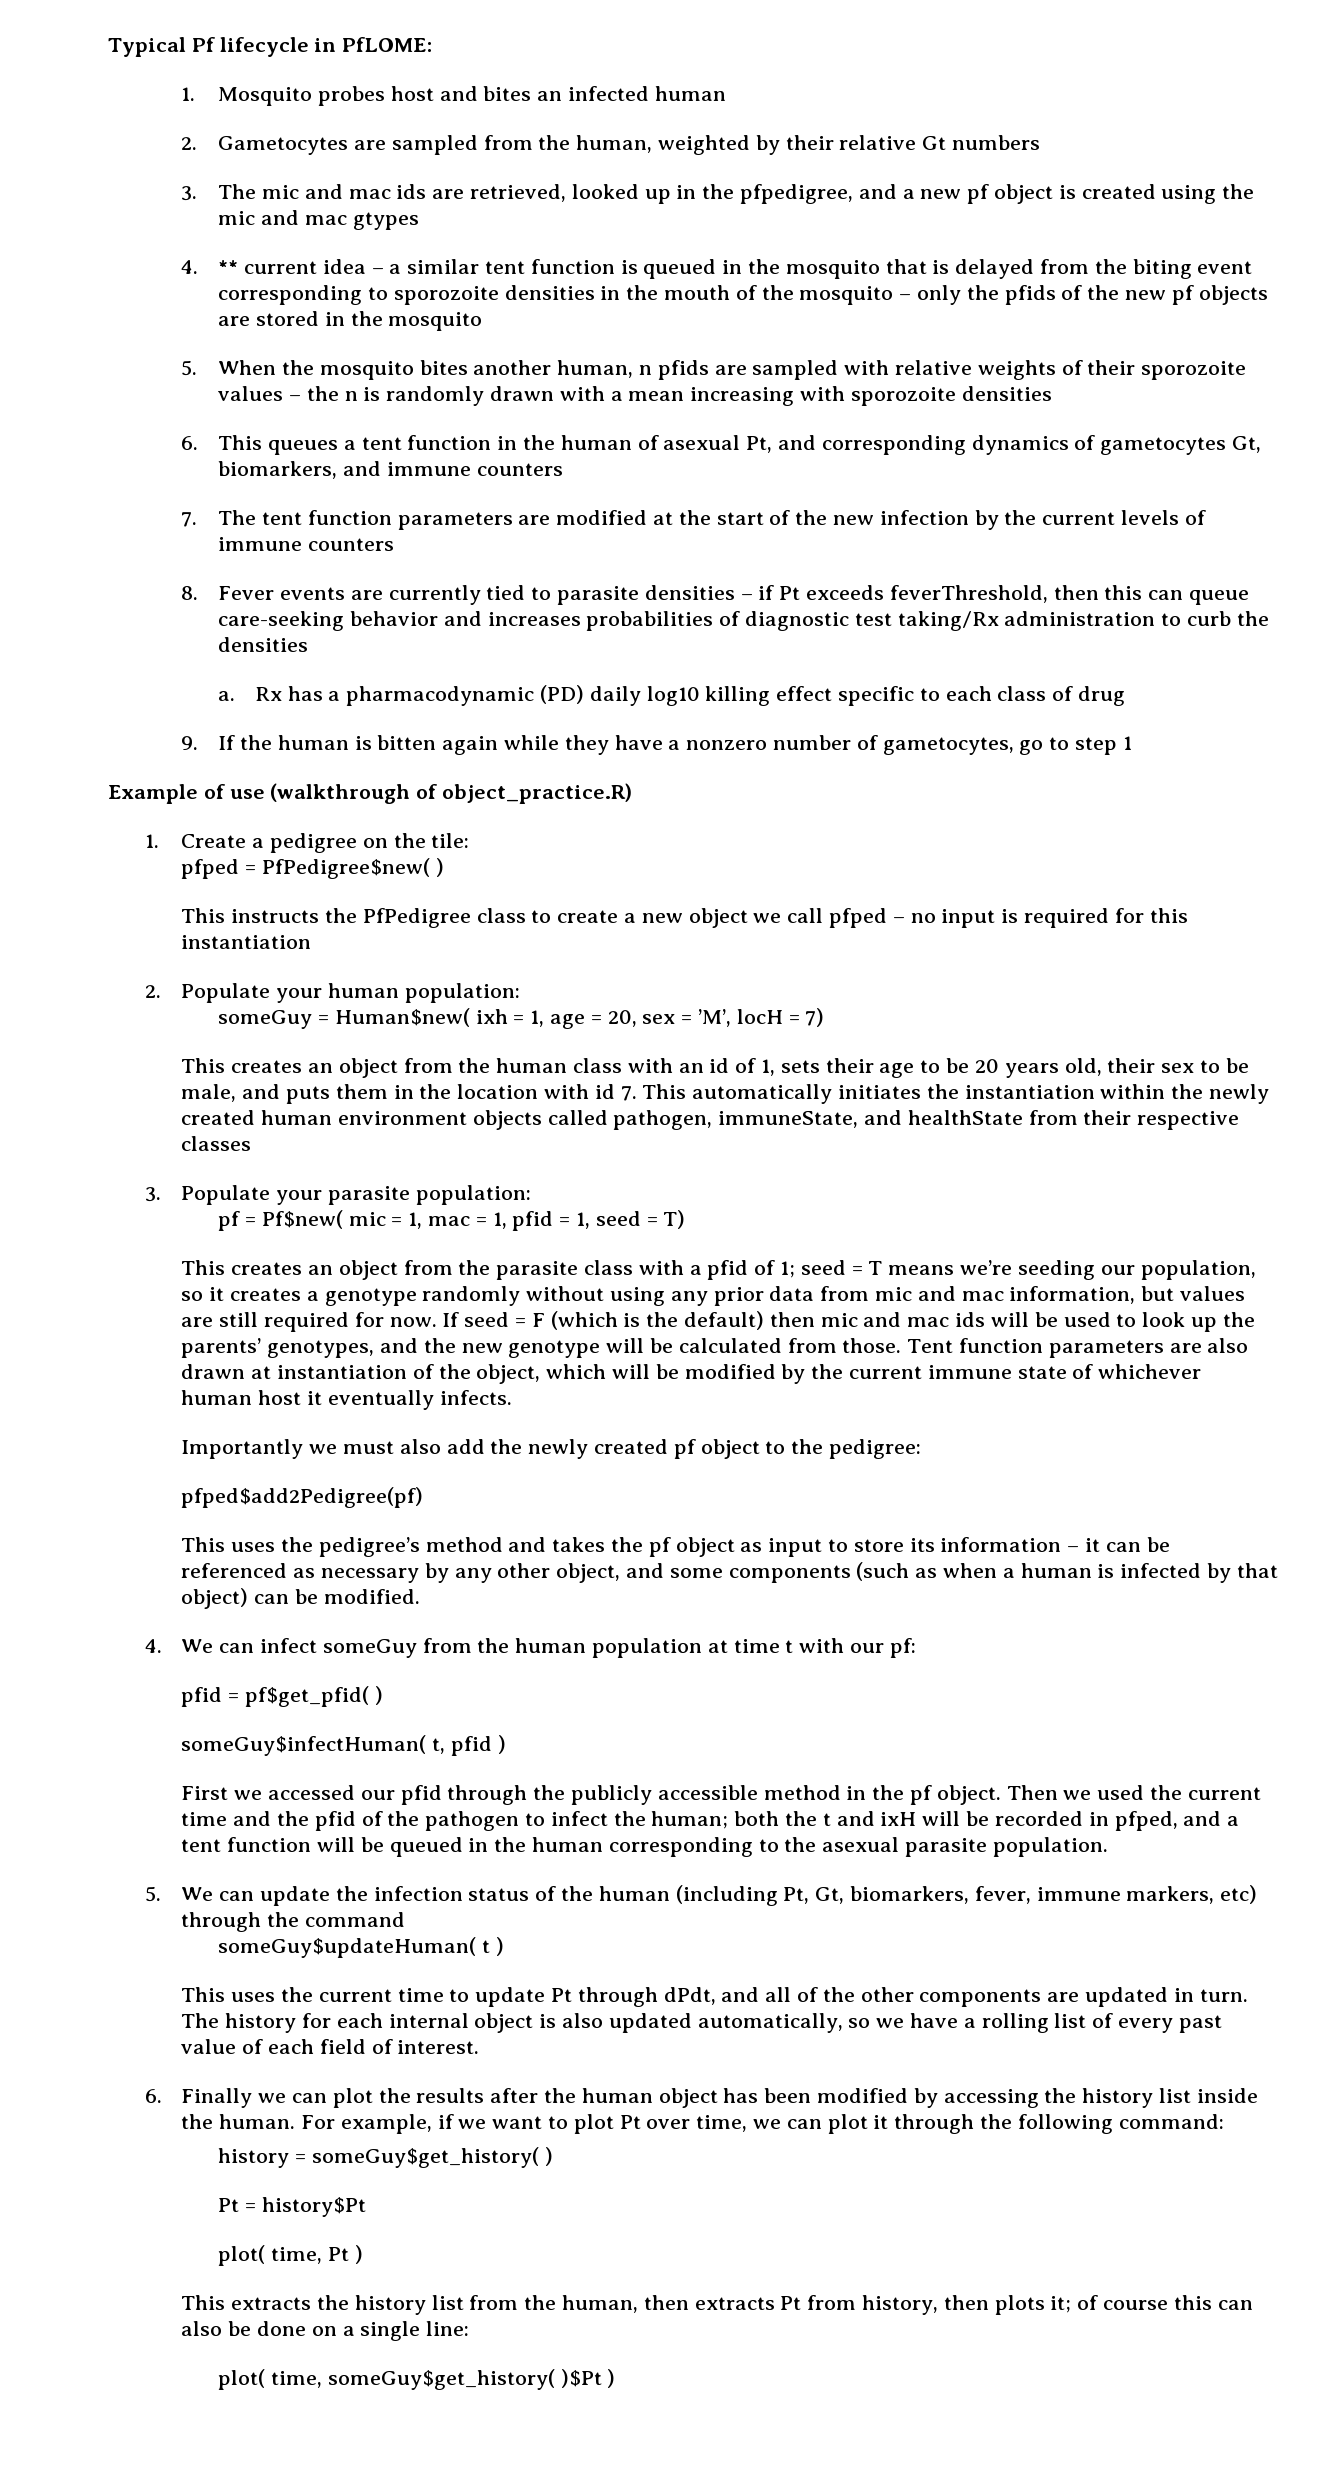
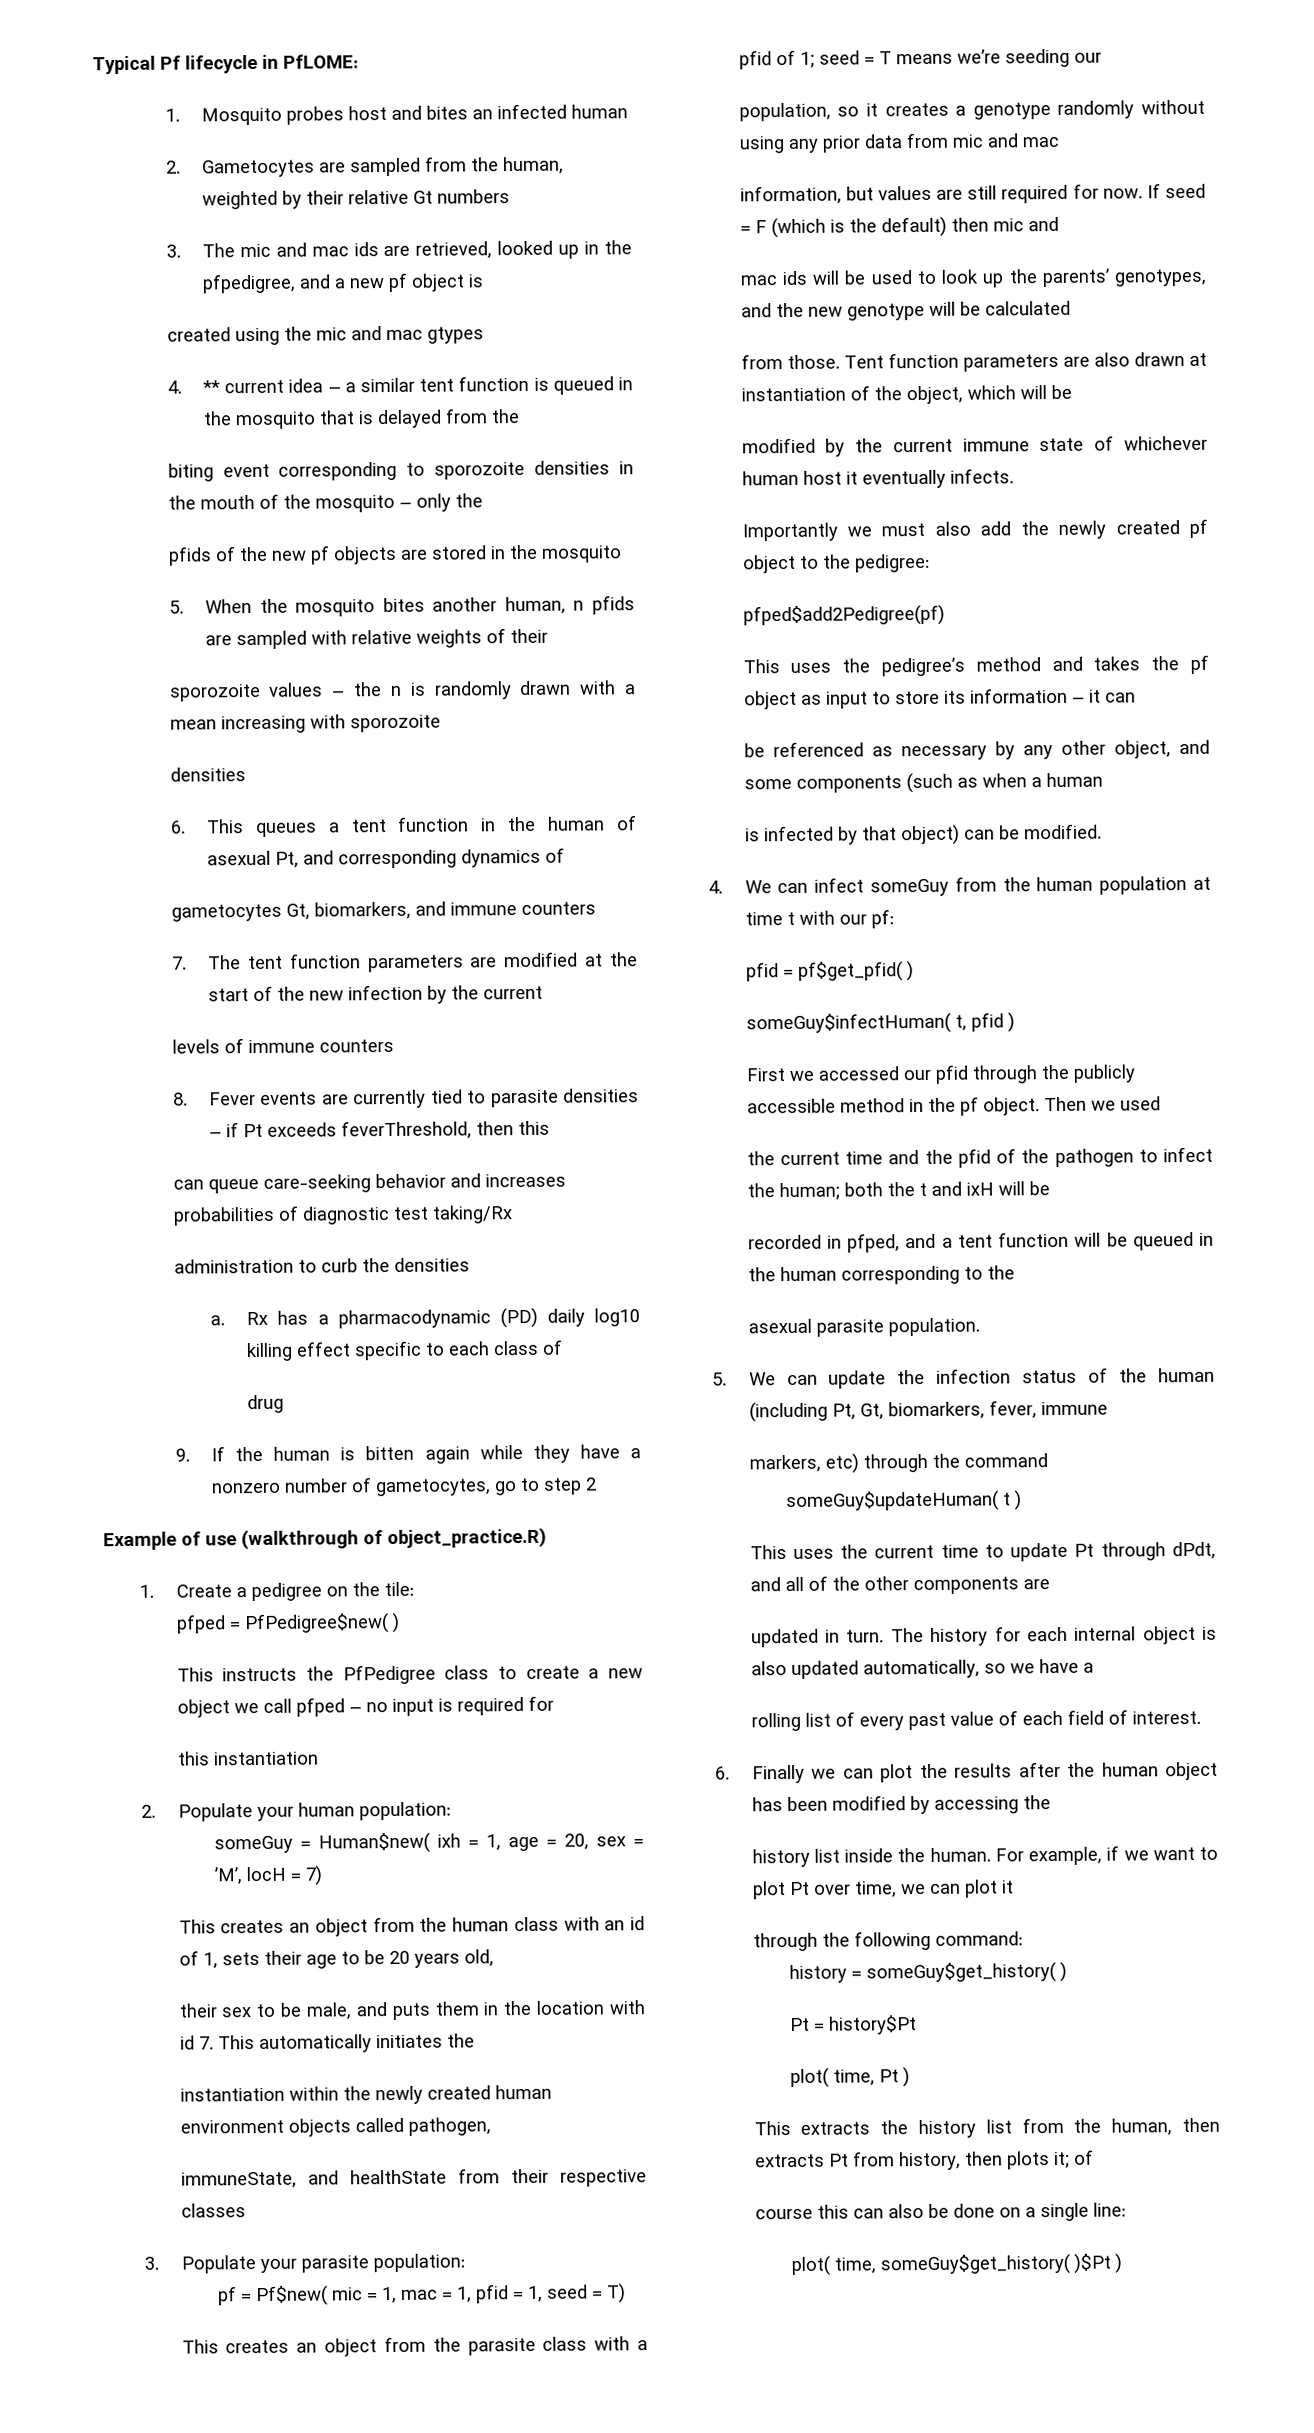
- 3. The mic and mac ids are retrieved, looked up in the pfpedigree, and a new pf object is created using the mic and mac gtypes
+ 3. The mic and mac ids are retrieved, looked up in the pfpedigree, and a new pf object is
+ created using the mic and mac gtypes
- 4. ** current idea – a similar tent function is queued in the mosquito that is delayed from the biting event corresponding to sporozoite densities in the mouth of the mosquito – only the pfids of the new pf objects are stored in the mosquito
+ 4. ** current idea – a similar tent function is queued in the mosquito that is delayed from the
+ biting event corresponding to sporozoite densities in the mouth of the mosquito – only the
+ pfids of the new pf objects are stored in the mosquito
- 5. When the mosquito bites another human, n pfids are sampled with relative weights of their sporozoite values – the n is randomly drawn with a mean increasing with sporozoite densities
+ 5. When the mosquito bites another human, n pfids are sampled with relative weights of their
+ sporozoite values – the n is randomly drawn with a mean increasing with sporozoite
+ densities
- 6. This queues a tent function in the human of asexual Pt, and corresponding dynamics of gametocytes Gt, biomarkers, and immune counters
+ 6. This queues a tent function in the human of asexual Pt, and corresponding dynamics of
+ gametocytes Gt, biomarkers, and immune counters
- 7. The tent function parameters are modified at the start of the new infection by the current levels of immune counters
+ 7. The tent function parameters are modified at the start of the new infection by the current
+ levels of immune counters
- 8. Fever events are currently tied to parasite densities – if Pt exceeds feverThreshold, then this can queue care-seeking behavior and increases probabilities of diagnostic test taking/Rx administration to curb the densities
+ 8. Fever events are currently tied to parasite densities – if Pt exceeds feverThreshold, then this
+ can queue care-seeking behavior and increases probabilities of diagnostic test taking/Rx
+ administration to curb the densities
- Rx has a pharmacodynamic (PD) daily log10 killing effect specific to each class of drug
+ Rx has a pharmacodynamic (PD) daily log10 killing effect specific to each class of
+ drug
- 9. If the human is bitten again while they have a nonzero number of gametocytes, go to step 1
+ 9. If the human is bitten again while they have a nonzero number of gametocytes, go to step 2
- This instructs the PfPedigree class to create a new object we call pfped – no input is required for this instantiation
+ This instructs the PfPedigree class to create a new object we call pfped – no input is required for
+ this instantiation
- This creates an object from the human class with an id of 1, sets their age to be 20 years old, their sex to be male, and puts them in the location with id 7. This automatically initiates the instantiation within the newly created human environment objects called pathogen, immuneState, and healthState from their respective classes
+ This creates an object from the human class with an id of 1, sets their age to be 20 years old,
+ their sex to be male, and puts them in the location with id 7. This automatically initiates the
+ instantiation within the newly created human environment objects called pathogen,
+ immuneState, and healthState from their respective classes
- This creates an object from the parasite class with a pfid of 1; seed = T means we’re seeding our population, so it creates a genotype randomly without using any prior data from mic and mac information, but values are still required for now.
+ This creates an object from the parasite class with a pfid of 1; seed = T means we’re seeding our
+ population, so it creates a genotype randomly without using any prior data from mic and mac
+ information, but values are still required for now.
- If seed = F (which is the default) then mic and mac ids will be used to look up the parents’ genotypes, and the new genotype will be calculated from those.
+ If seed = F (which is the default) then mic and
+ mac ids will be used to look up the parents’ genotypes, and the new genotype will be calculated
+ from those.
- Tent function parameters are also drawn at instantiation of the object, which will be modified by the current immune state of whichever human host it eventually infects.
+ Tent function parameters are also drawn at instantiation of the object, which will be
+ modified by the current immune state of whichever human host it eventually infects.
- This uses the pedigree’s method and takes the pf object as input to store its information – it can be referenced as necessary by any other object, and some components (such as when a human is infected by that object) can be modified.
+ This uses the pedigree’s method and takes the pf object as input to store its information – it can
+ be referenced as necessary by any other object, and some components (such as when a human
+ is infected by that object) can be modified.
- Then we used the current time and the pfid of the pathogen to infect the human; both the t and ixH will be recorded in pfped, and a tent function will be queued in the human corresponding to the asexual parasite population.
+ Then we used
+ the current time and the pfid of the pathogen to infect the human; both the t and ixH will be
+ recorded in pfped, and a tent function will be queued in the human corresponding to the
+ asexual parasite population.
- 5. We can update the infection status of the human (including Pt, Gt, biomarkers, fever, immune markers, etc) through the command
+ 5. We can update the infection status of the human (including Pt, Gt, biomarkers, fever, immune
+ markers, etc) through the command
- This uses the current time to update Pt through dPdt, and all of the other components are updated in turn.
+ This uses the current time to update Pt through dPdt, and all of the other components are
+ updated in turn.
- The history for each internal object is also updated automatically, so we have a rolling list of every past value of each field of interest.
+ The history for each internal object is also updated automatically, so we have a
+ rolling list of every past value of each field of interest.
- 6. Finally we can plot the results after the human object has been modified by accessing the history list inside the human.
+ 6. Finally we can plot the results after the human object has been modified by accessing the
+ history list inside the human.
- For example, if we want to plot Pt over time, we can plot it through the following command:
+ For example, if we want to plot Pt over time, we can plot it
+ through the following command:
- This extracts the history list from the human, then extracts Pt from history, then plots it; of course this can also be done on a single line:
+ This extracts the history list from the human, then extracts Pt from history, then plots it; of
+ course this can also be done on a single line:

